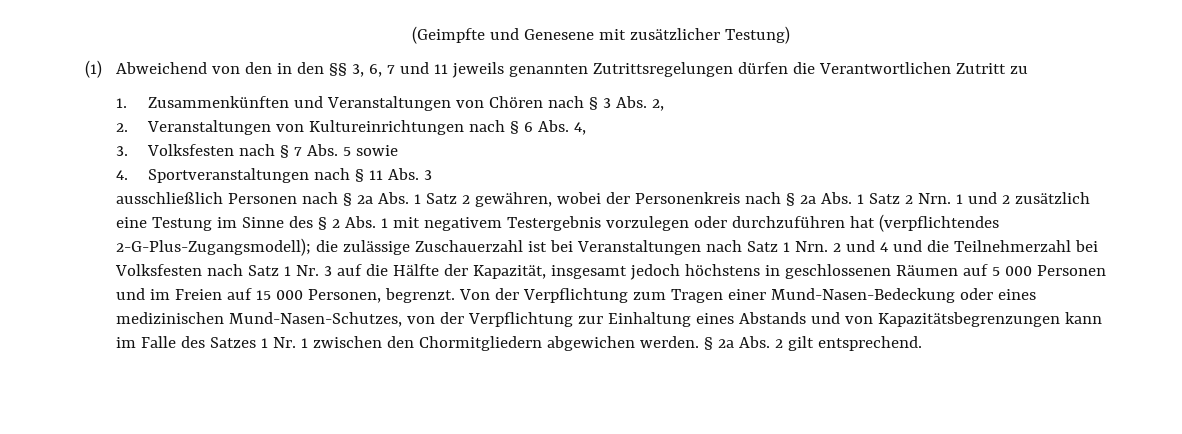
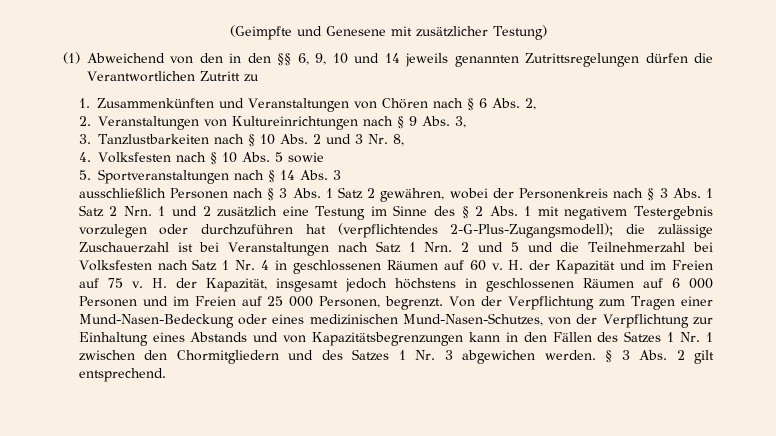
- (1) Abweichend von den in den §§ 3, 6, 7 und 11 jeweils genannten Zutrittsregelungen dürfen die Verantwortlichen Zutritt zu
+ (1) Abweichend von den in den §§ 6, 9, 10 und 14 jeweils genannten Zutrittsregelungen dürfen die Verantwortlichen Zutritt zu
- 1. Zusammenkünften und Veranstaltungen von Chören nach § 3 Abs. 2,
+ 1. Zusammenkünften und Veranstaltungen von Chören nach § 6 Abs. 2,
- 2. Veranstaltungen von Kultureinrichtungen nach § 6 Abs. 4,
- 3. Volksfesten nach § 7 Abs. 5 sowie
+ 2. Veranstaltungen von Kultureinrichtungen nach § 9 Abs. 3,
+ 3. Tanzlustbarkeiten nach § 10 Abs. 2 und 3 Nr. 8,
+ 4. Volksfesten nach § 10 Abs. 5 sowie
- 4. Sportveranstaltungen nach § 11 Abs. 3
+ 5. Sportveranstaltungen nach § 14 Abs. 3
- ausschließlich Personen nach § 2a Abs. 1 Satz 2 gewähren, wobei der Personenkreis nach § 2a Abs. 1 Satz 2 Nrn. 1 und 2 zusätzlich eine Testung im Sinne des § 2 Abs. 1 mit negativem Testergebnis vorzulegen oder durchzuführen hat (verpflichtendes 2-G-Plus-Zugangsmodell);
+ ausschließlich Personen nach § 3 Abs. 1 Satz 2 gewähren, wobei der Personenkreis nach § 3 Abs. 1 Satz 2 Nrn. 1 und 2 zusätzlich eine Testung im Sinne des § 2 Abs. 1 mit negativem Testergebnis vorzulegen oder durchzuführen hat (verpflichtendes 2-G-Plus-Zugangsmodell);
- die zulässige Zuschauerzahl ist bei Veranstaltungen nach Satz 1 Nrn. 2 und 4 und die Teilnehmerzahl bei Volksfesten nach Satz 1 Nr. 3 auf die Hälfte der Kapazität, insgesamt jedoch höchstens in geschlossenen Räumen auf 5 000 Personen und im Freien auf 15 000 Personen, begrenzt.
+ die zulässige Zuschauerzahl ist bei Veranstaltungen nach Satz 1 Nrn. 2 und 5 und die Teilnehmerzahl bei Volksfesten nach Satz 1 Nr. 4 in geschlossenen Räumen auf 60 v. H. der Kapazität und im Freien auf 75 v. H. der Kapazität, insgesamt jedoch höchstens in geschlossenen Räumen auf 6 000 Personen und im Freien auf 25 000 Personen, begrenzt.
- Von der Verpflichtung zum Tragen einer Mund-Nasen-Bedeckung oder eines medizinischen Mund-Nasen-Schutzes, von der Verpflichtung zur Einhaltung eines Abstands und von Kapazitätsbegrenzungen kann im Falle des Satzes 1 Nr. 1 zwischen den Chormitgliedern abgewichen werden.
+ Von der Verpflichtung zum Tragen einer Mund-Nasen-Bedeckung oder eines medizinischen Mund-Nasen-Schutzes, von der Verpflichtung zur Einhaltung eines Abstands und von Kapazitätsbegrenzungen kann in den Fällen des Satzes 1 Nr. 1 zwischen den Chormitgliedern und des Satzes 1 Nr. 3 abgewichen werden.
- § 2a Abs. 2 gilt entsprechend.
+ § 3 Abs. 2 gilt entsprechend.

